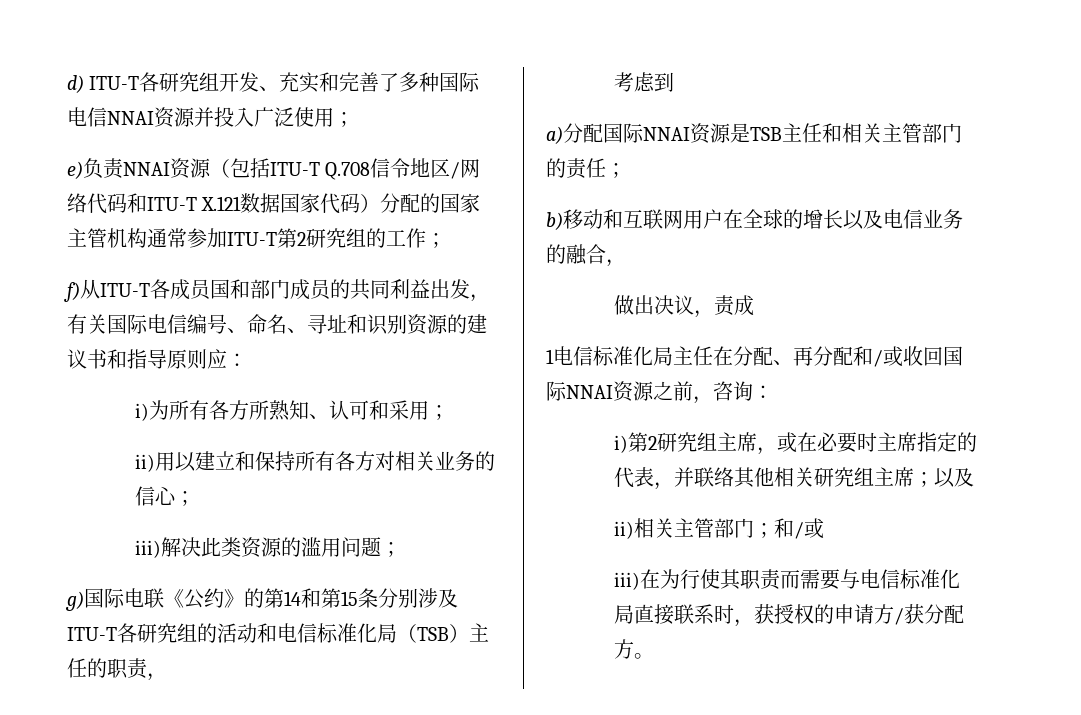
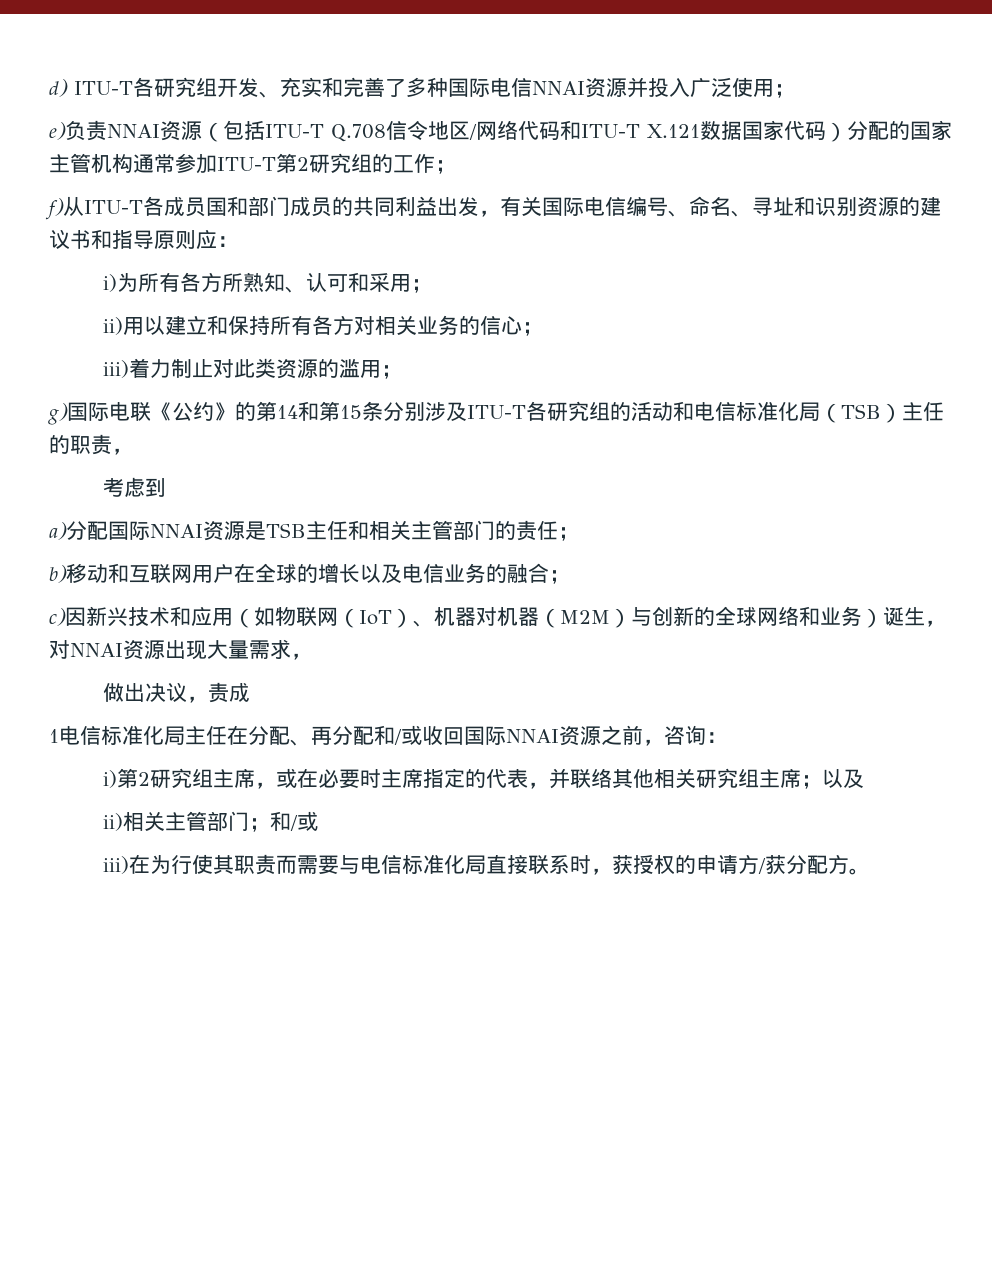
- iii)解决此类资源的滥用问题；
+ iii)着力制止对此类资源的滥用；
- b)移动和互联网用户在全球的增长以及电信业务的融合，
+ b)移动和互联网用户在全球的增长以及电信业务的融合；
+ c)因新兴技术和应用（如物联网（IoT）、机器对机器（M2M）与创新的全球网络和业务）诞生，对NNAI资源出现大量需求，

